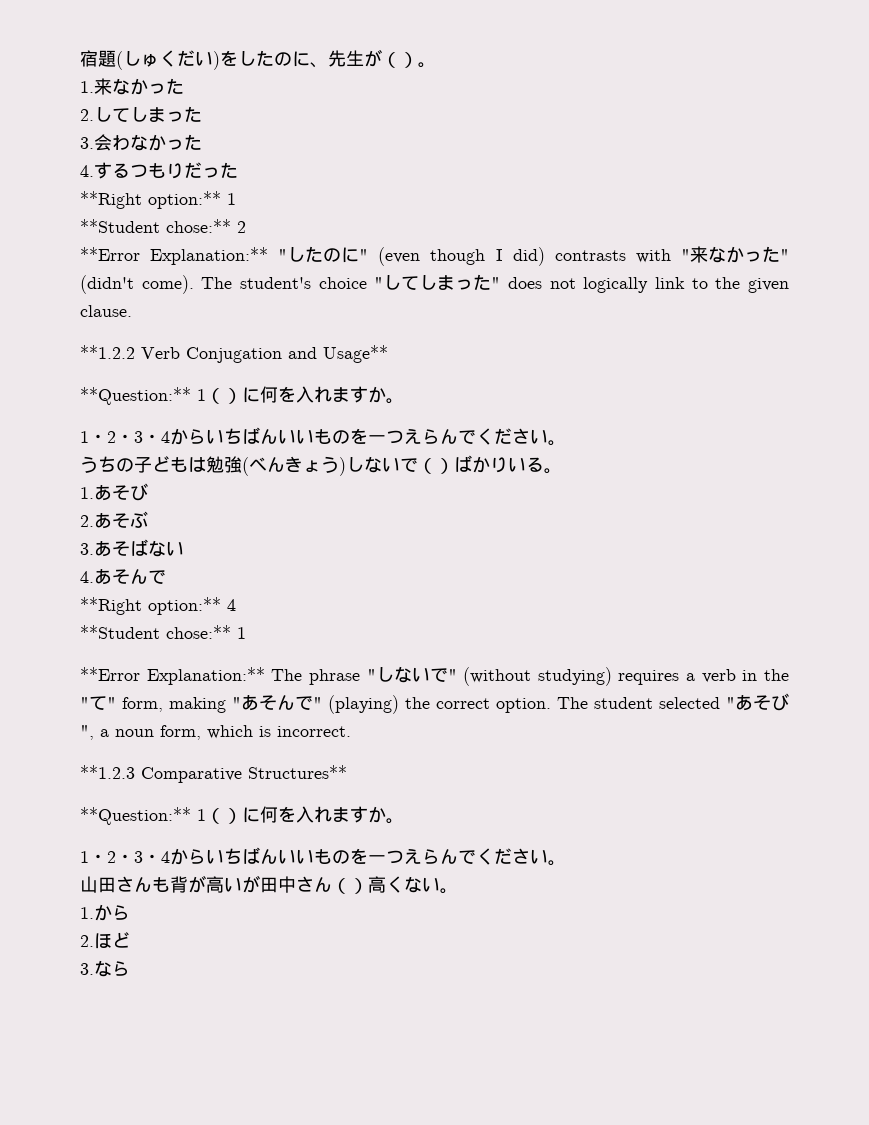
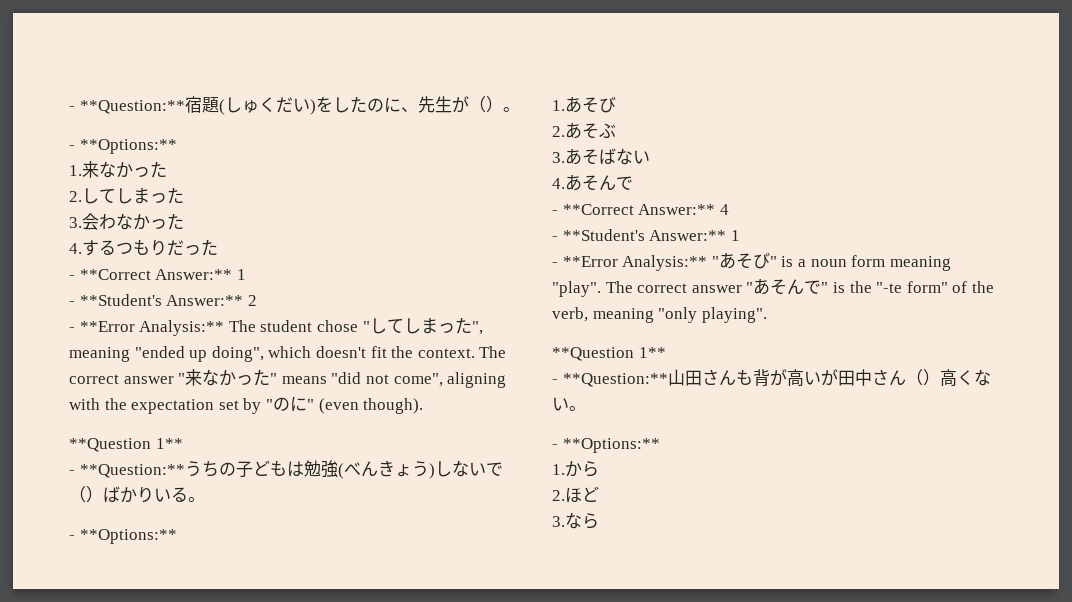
- 宿題(しゅくだい)をしたのに、先生が（）。
+ - **Question:**宿題(しゅくだい)をしたのに、先生が（）。
+ - **Options:**
- **Right option:** 1
- **Student chose:** 2
- **Error Explanation:** "したのに" (even though I did) contrasts with "来なかった" (didn't come). The student's choice "してしまった" does not logically link to the given clause.
- **1.2.2 Verb Conjugation and Usage**
- **Question:** 1（）に何を入れますか。
- 1・2・3・4からいちばんいいものを一つえらんでください。
- うちの子どもは勉強(べんきょう)しないで（）ばかりいる。
+ - **Correct Answer:** 1
+ - **Student's Answer:** 2
+ - **Error Analysis:** The student chose "してしまった", meaning "ended up doing", which doesn't fit the context. The correct answer "来なかった" means "did not come", aligning with the expectation set by "のに" (even though).
+ **Question 1**
+ - **Question:**うちの子どもは勉強(べんきょう)しないで（）ばかりいる。
+ - **Options:**
- **Right option:** 4
- **Student chose:** 1
- **Error Explanation:** The phrase "しないで" (without studying) requires a verb in the "て" form, making "あそんで" (playing) the correct option. The student selected "あそび", a noun form, which is incorrect.
- **1.2.3 Comparative Structures**
- **Question:** 1（）に何を入れますか。
- 1・2・3・4からいちばんいいものを一つえらんでください。
- 山田さんも背が高いが田中さん（）高くない。
+ - **Correct Answer:** 4
+ - **Student's Answer:** 1
+ - **Error Analysis:** "あそび" is a noun form meaning "play". The correct answer "あそんで" is the "-te form" of the verb, meaning "only playing".
+ **Question 1**
+ - **Question:**山田さんも背が高いが田中さん（）高くない。
+ - **Options:**

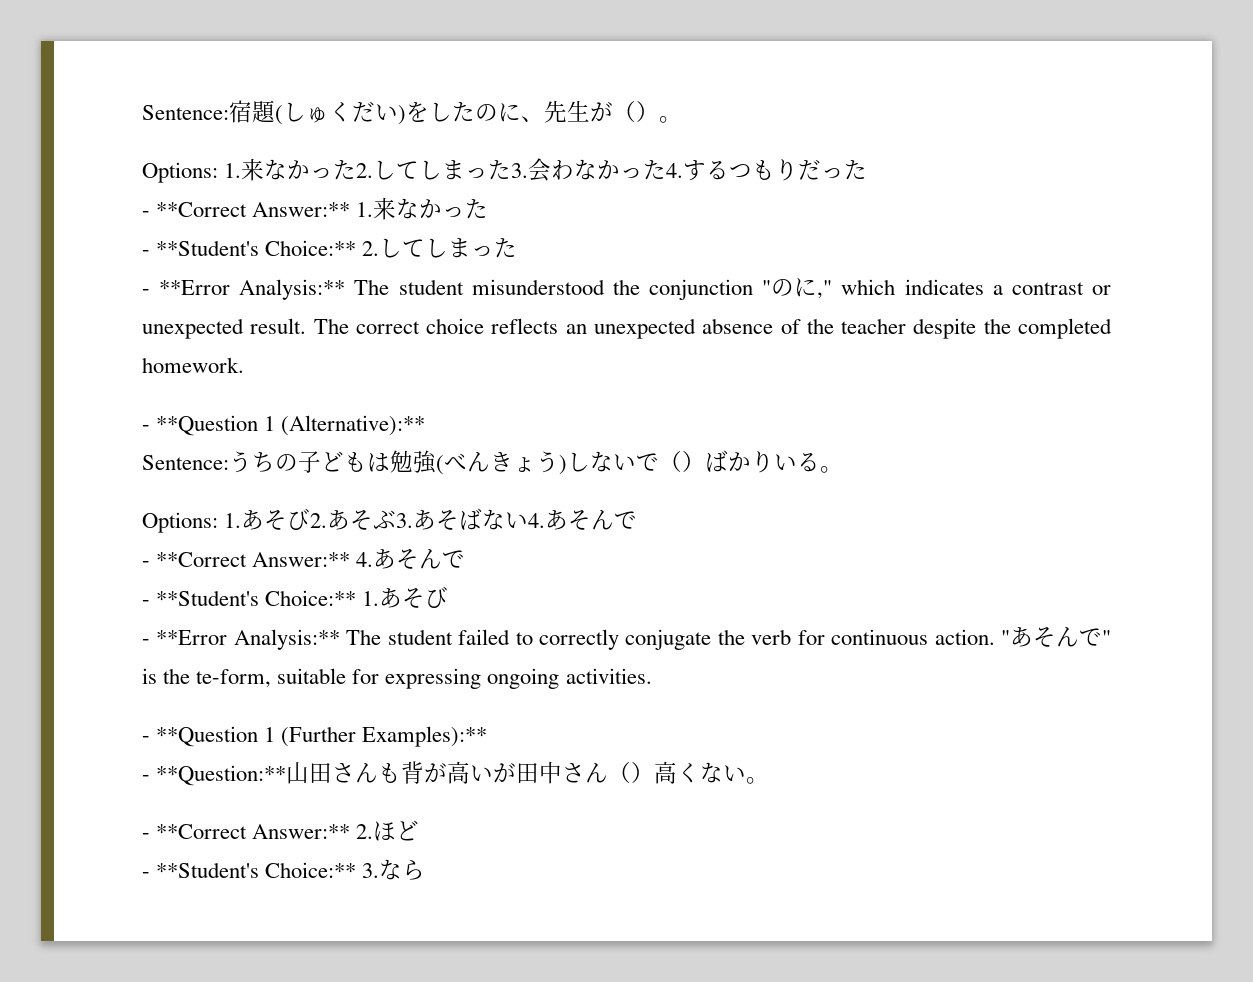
- - **Question:**宿題(しゅくだい)をしたのに、先生が（）。
- - **Options:**
- 1.来なかった
- 2.してしまった
- 3.会わなかった
- 4.するつもりだった
+ Sentence:宿題(しゅくだい)をしたのに、先生が（）。
+ Options: 1.来なかった2.してしまった3.会わなかった4.するつもりだった
- - **Correct Answer:** 1
- - **Student's Answer:** 2
- - **Error Analysis:** The student chose "してしまった", meaning "ended up doing", which doesn't fit the context. The correct answer "来なかった" means "did not come", aligning with the expectation set by "のに" (even though).
- **Question 1**
- - **Question:**うちの子どもは勉強(べんきょう)しないで（）ばかりいる。
- - **Options:**
- 1.あそび
- 2.あそぶ
- 3.あそばない
- 4.あそんで
+ - **Correct Answer:** 1.来なかった
+ - **Student's Choice:** 2.してしまった
+ - **Error Analysis:** The student misunderstood the conjunction "のに," which indicates a contrast or unexpected result. The correct choice reflects an unexpected absence of the teacher despite the completed homework.
+ - **Question 1 (Alternative):**
+ Sentence:うちの子どもは勉強(べんきょう)しないで（）ばかりいる。
+ Options: 1.あそび2.あそぶ3.あそばない4.あそんで
- - **Correct Answer:** 4
- - **Student's Answer:** 1
- - **Error Analysis:** "あそび" is a noun form meaning "play". The correct answer "あそんで" is the "-te form" of the verb, meaning "only playing".
- **Question 1**
+ - **Correct Answer:** 4.あそんで
+ - **Student's Choice:** 1.あそび
+ - **Error Analysis:** The student failed to correctly conjugate the verb for continuous action. "あそんで" is the te-form, suitable for expressing ongoing activities.
+ - **Question 1 (Further Examples):**
  - **Question:**山田さんも背が高いが田中さん（）高くない。
- - **Options:**
- 1.から
- 2.ほど
+ - **Correct Answer:** 2.ほど
- 3.なら
+ - **Student's Choice:** 3.なら

